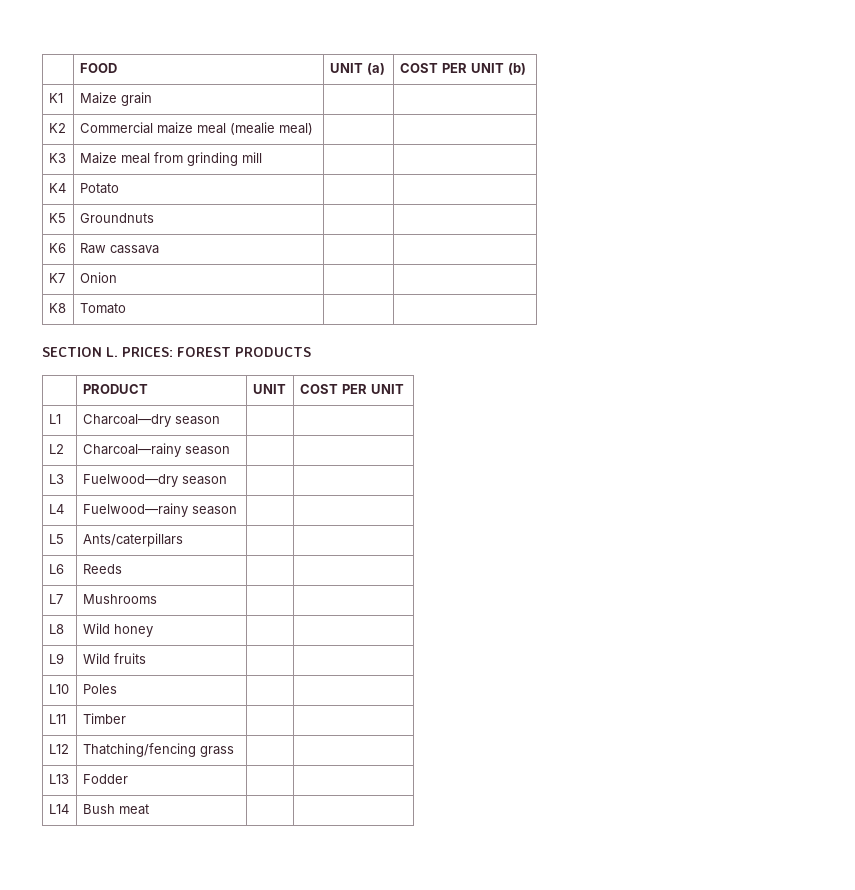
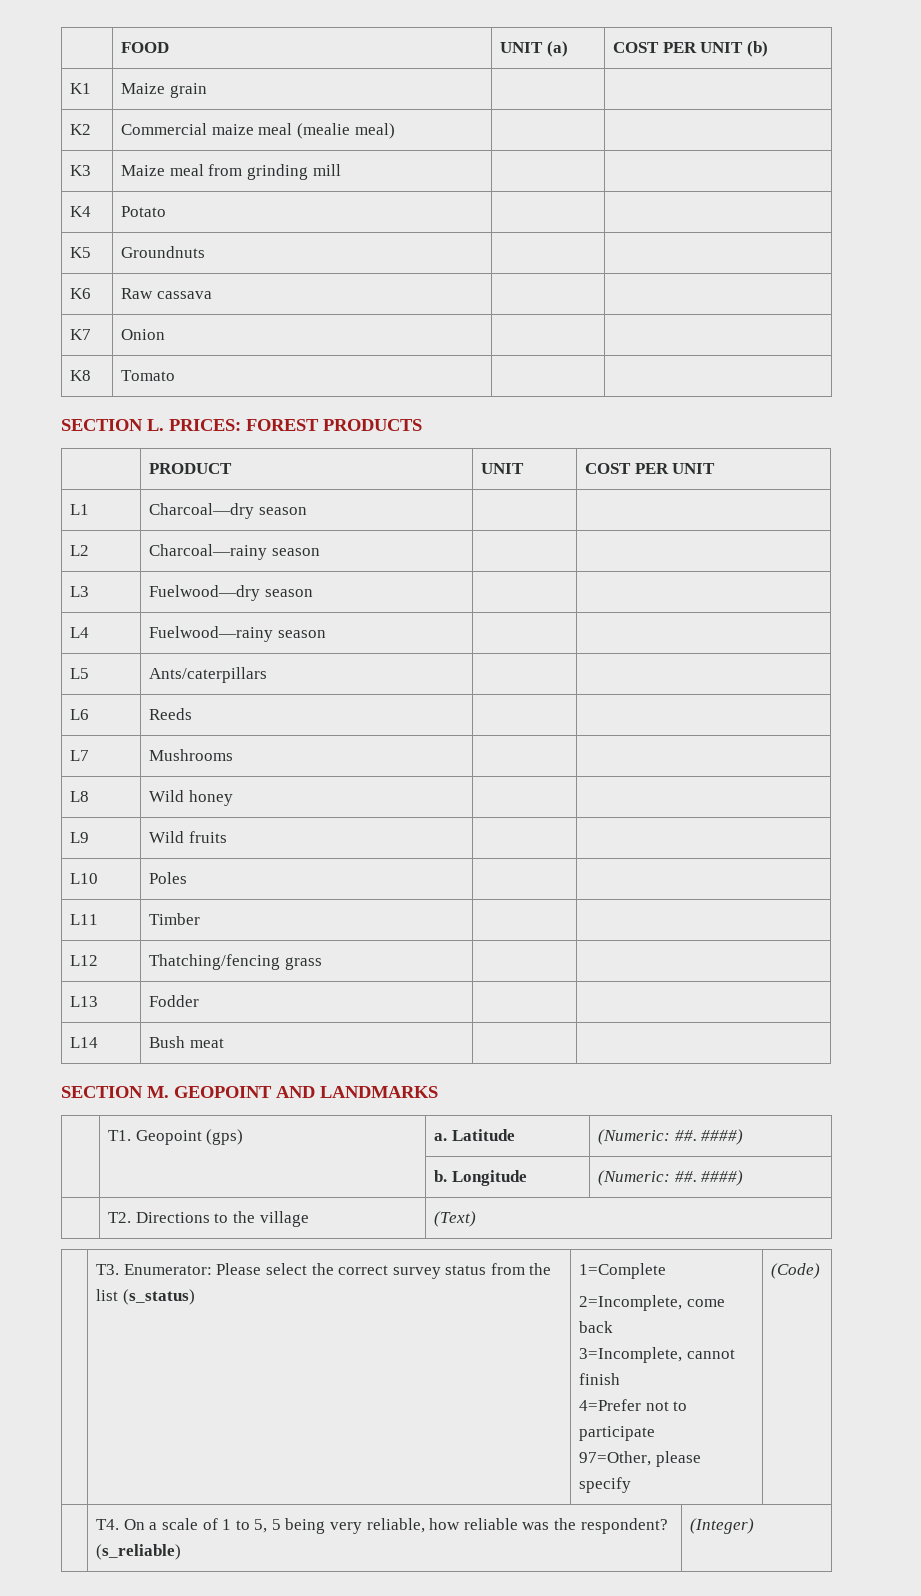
+ SECTION M. GEOPOINT AND LANDMARKS
+ | T1. Geopoint (gps) | a. Latitude | (Numeric: ##. ####)
+ | | b. Longitude | (Numeric: ##. ####)
+ | T2. Directions to the village | (Text)
+ | T3. Enumerator: Please select the correct survey status from the list (s_status) | 1=Complete
+ 2=Incomplete, come back
+ 3=Incomplete, cannot finish
+ 4=Prefer not to participate
+ 97=Other, please specify | (Code)
+ | T4. On a scale of 1 to 5, 5 being very reliable, how reliable was the respondent? (s_reliable) | (Integer)

